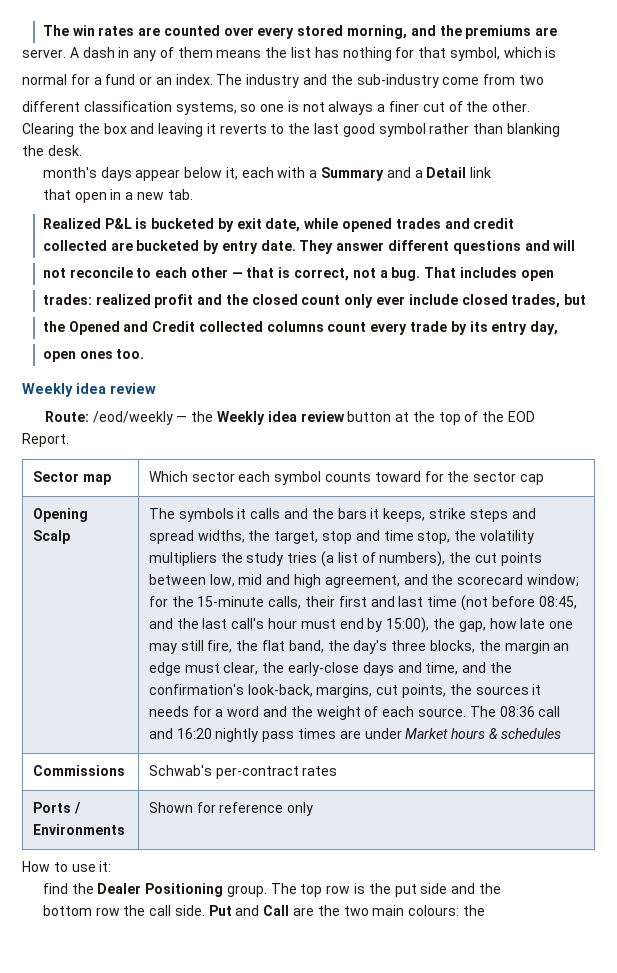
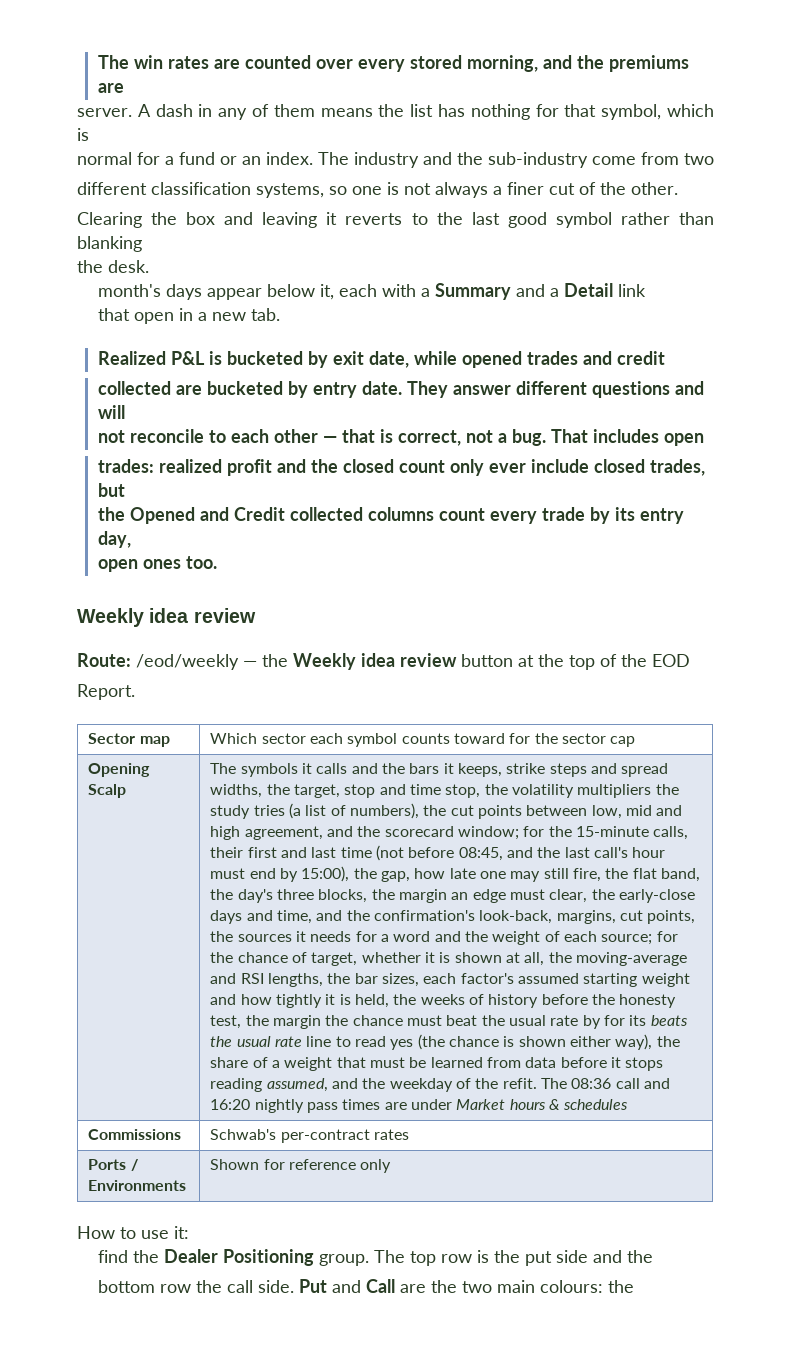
- for the 15-minute calls, their first and last time (not before 08:45, and the last call's hour must end by 15:00), the gap, how late one may still fire, the flat band, the day's three blocks, the margin an edge must clear, the early-close days and time, and the confirmation's look-back, margins, cut points, the sources it needs for a word and the weight of each source.
+ for the 15-minute calls, their first and last time (not before 08:45, and the last call's hour must end by 15:00), the gap, how late one may still fire, the flat band, the day's three blocks, the margin an edge must clear, the early-close days and time, and the confirmation's look-back, margins, cut points, the sources it needs for a word and the weight of each source; for the chance of target, whether it is shown at all, the moving-average and RSI lengths, the bar sizes, each factor's assumed starting weight and how tightly it is held, the weeks of history before the honesty test, the margin the chance must beat the usual rate by for its beats the usual rate line to read yes (the chance is shown either way), the share of a weight that must be learned from data before it stops reading assumed, and the weekday of the refit.

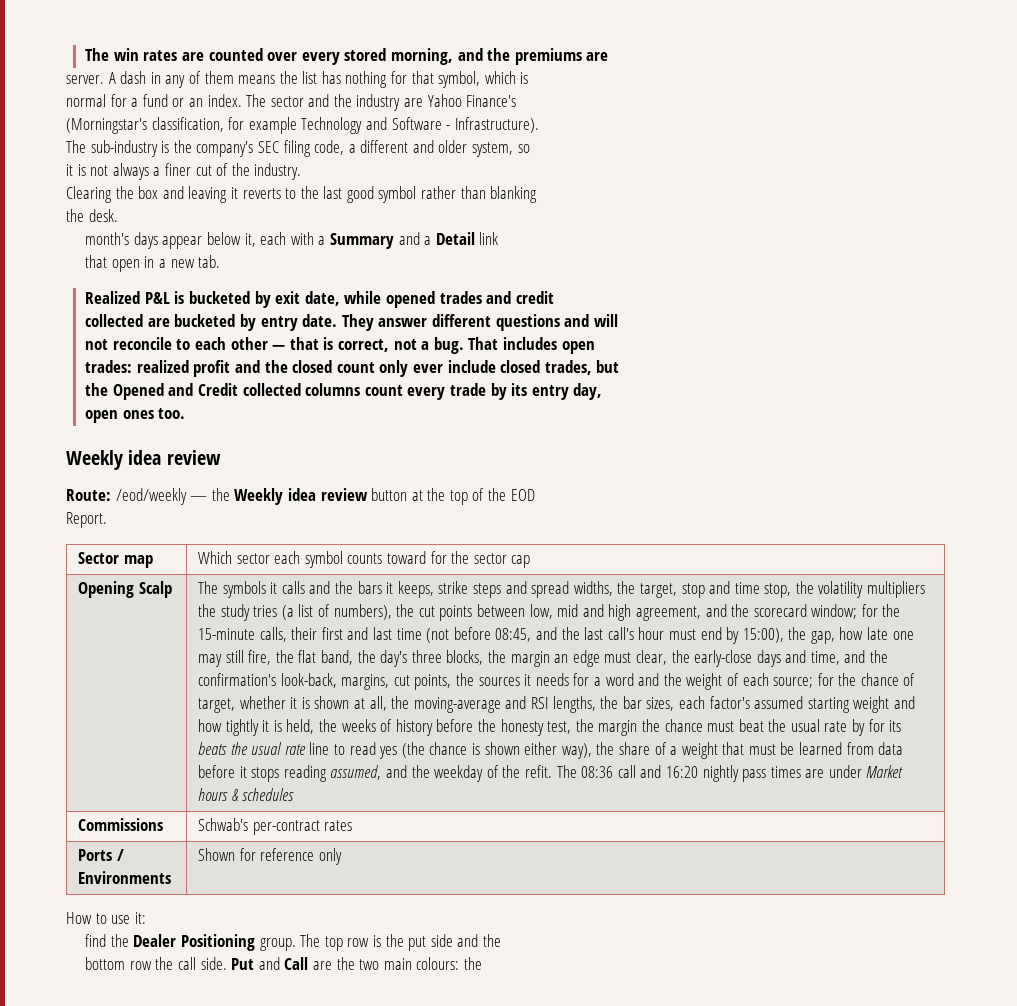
- The industry and the sub-industry come from two
- different classification systems, so one is not always a finer cut of the other.
+ The sector and the industry are Yahoo Finance's
+ (Morningstar's classification, for example Technology and Software - Infrastructure).
+ The sub-industry is the company's SEC filing code, a different and older system, so
+ it is not always a finer cut of the industry.

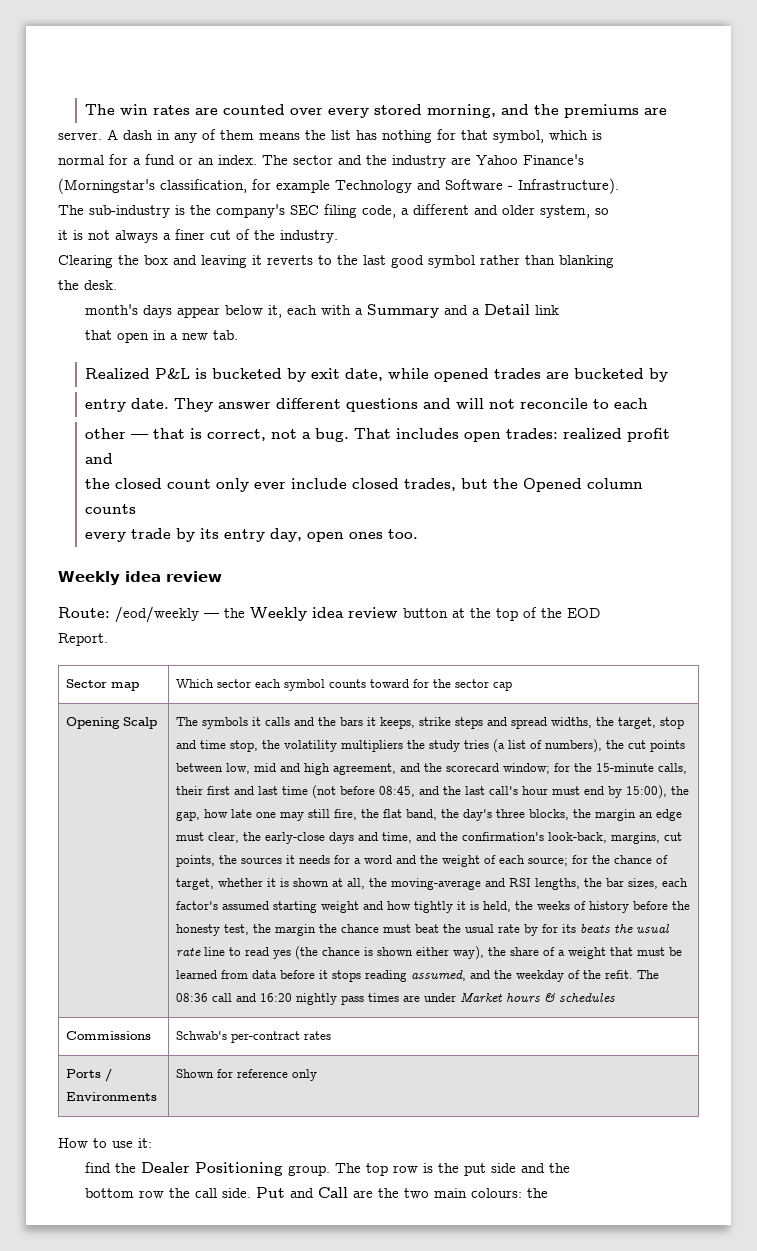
- Realized P&L is bucketed by exit date, while opened trades and credit
- collected are bucketed by entry date.
+ Realized P&L is bucketed by exit date, while opened trades are bucketed by
+ entry date.
- They answer different questions and will
- not reconcile to each other — that is correct, not a bug.
+ They answer different questions and will not reconcile to each
+ other — that is correct, not a bug.
- That includes open
- trades: realized profit and the closed count only ever include closed trades, but
- the Opened and Credit collected columns count every trade by its entry day,
- open ones too.
+ That includes open trades: realized profit and
+ the closed count only ever include closed trades, but the Opened column counts
+ every trade by its entry day, open ones too.

